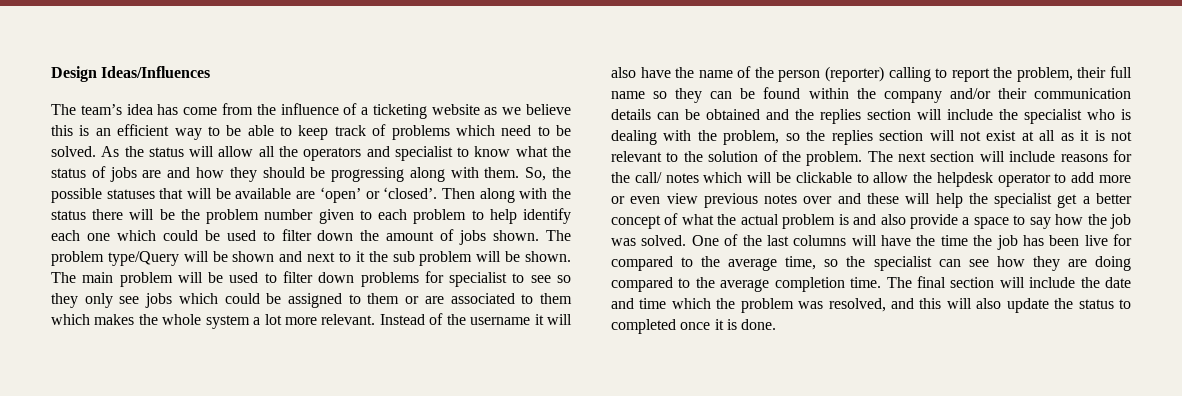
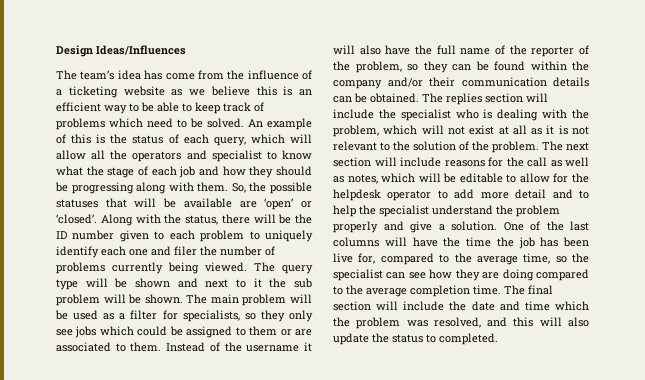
- As the status will allow all the operators and specialist to know what the status of jobs are and how they should be progressing along with them.
+ An example of this is the status of each query, which will allow all the operators and specialist to know what the stage of each job and how they should be progressing along with them.
- Then along with the status there will be the problem number given to each problem to help identify each one which could be used to filter down the amount of jobs shown. The problem type/Query will be shown and next to it the sub problem will be shown.
+ Along with the status, there will be the ID number given to each problem to uniquely identify each one and filer the number of problems currently being viewed. The query type will be shown and next to it the sub problem will be shown.
- The main problem will be used to filter down problems for specialist to see so they only see jobs which could be assigned to them or are associated to them which makes the whole system a lot more relevant.
+ The main problem will be used as a filter for specialists, so they only see jobs which could be assigned to them or are associated to them.
- Instead of the username it will also have the name of the person (reporter) calling to report the problem, their full name so they can be found within the company and/or their communication details can be obtained and the replies section will include the specialist who is dealing with the problem, so the replies section will not exist at all as it is not relevant to the solution of the problem.
+ Instead of the username it will also have the full name of the reporter of the problem, so they can be found within the company and/or their communication details can be obtained. The replies section will include the specialist who is dealing with the problem, which will not exist at all as it is not relevant to the solution of the problem.
- The next section will include reasons for the call/ notes which will be clickable to allow the helpdesk operator to add more or even view previous notes over and these will help the specialist get a better concept of what the actual problem is and also provide a space to say how the job was solved.
+ The next section will include reasons for the call as well as notes, which will be editable to allow for the helpdesk operator to add more detail and to help the specialist understand the problem properly and give a solution.
- One of the last columns will have the time the job has been live for compared to the average time, so the specialist can see how they are doing compared to the average completion time.
+ One of the last columns will have the time the job has been live for, compared to the average time, so the specialist can see how they are doing compared to the average completion time.
- The final section will include the date and time which the problem was resolved, and this will also update the status to completed once it is done.
+ The final section will include the date and time which the problem was resolved, and this will also update the status to completed.

